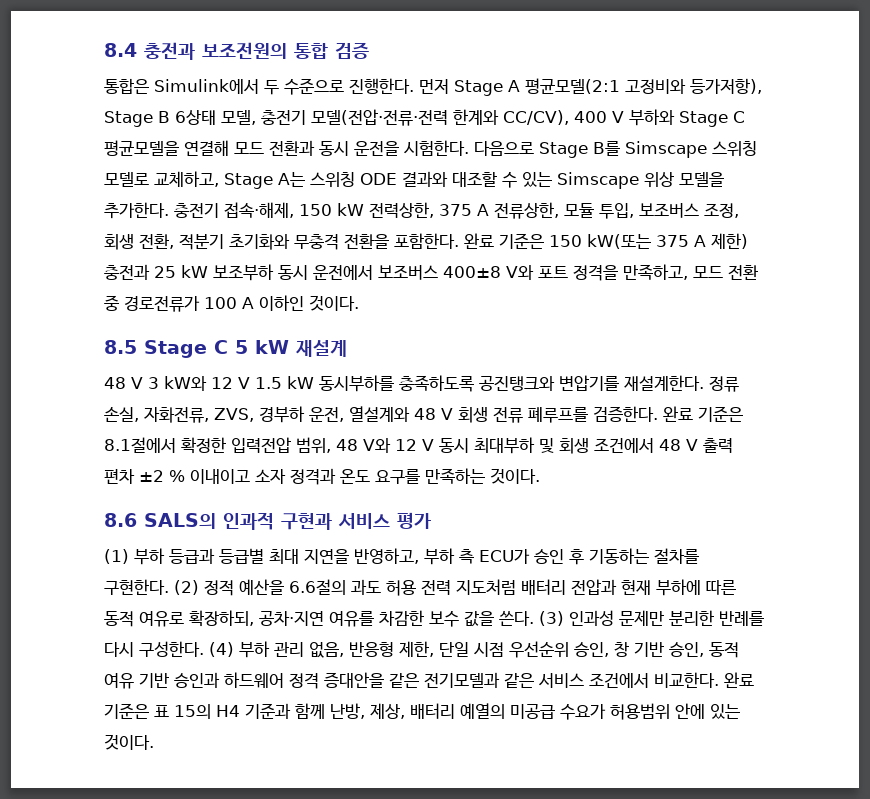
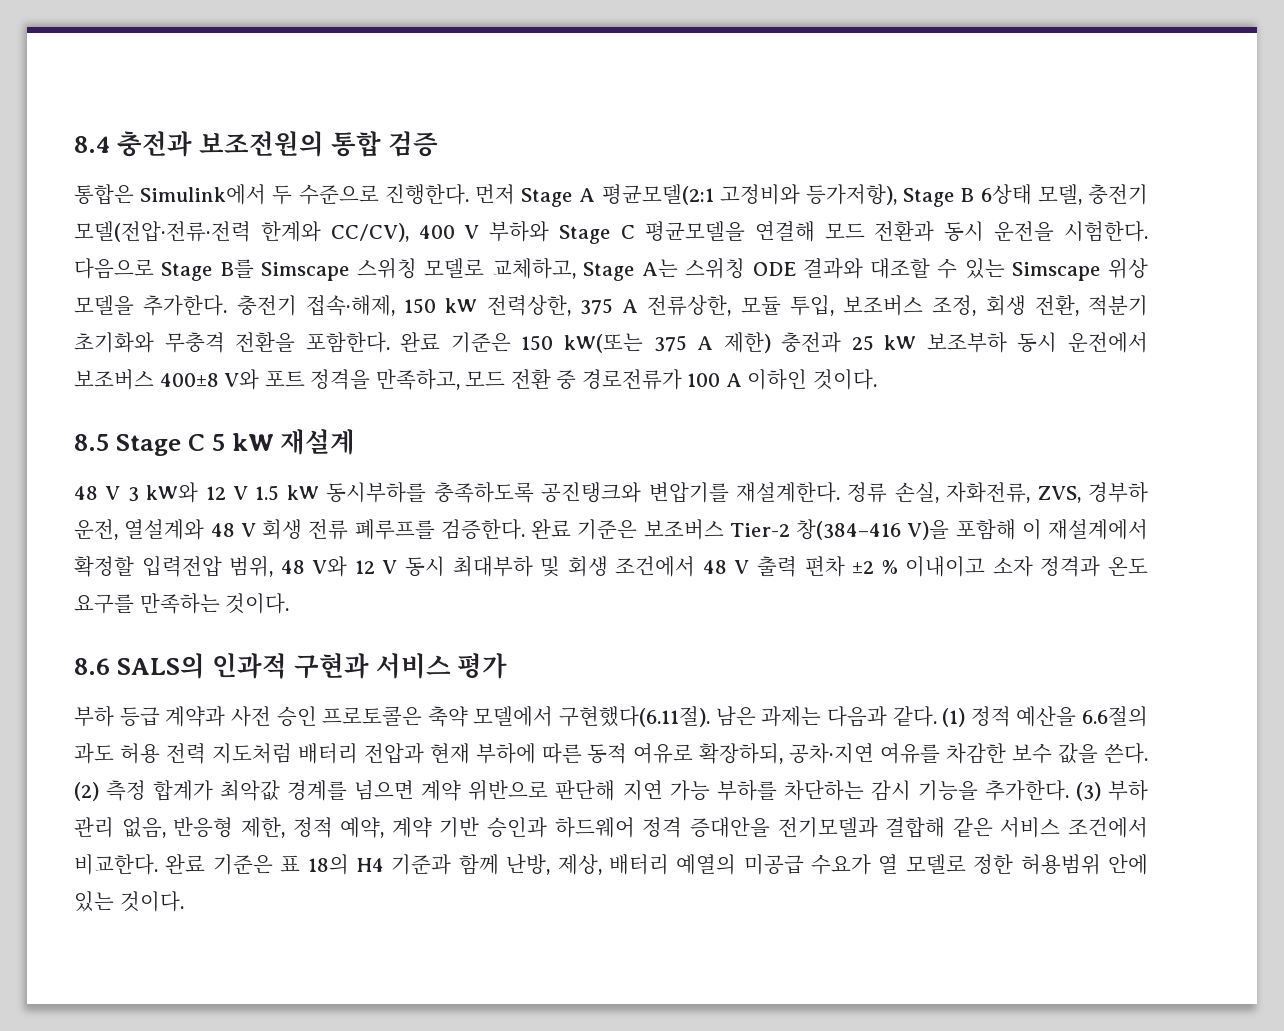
- 완료 기준은 8.1절에서 확정한 입력전압 범위, 48 V와 12 V 동시 최대부하 및 회생 조건에서 48 V 출력 편차 ±2 % 이내이고 소자 정격과 온도 요구를 만족하는 것이다.
+ 완료 기준은 보조버스 Tier-2 창(384–416 V)을 포함해 이 재설계에서 확정할 입력전압 범위, 48 V와 12 V 동시 최대부하 및 회생 조건에서 48 V 출력 편차 ±2 % 이내이고 소자 정격과 온도 요구를 만족하는 것이다.
- (1) 부하 등급과 등급별 최대 지연을 반영하고, 부하 측 ECU가 승인 후 기동하는 절차를 구현한다. (2) 정적 예산을 6.6절의 과도 허용 전력 지도처럼 배터리 전압과 현재 부하에 따른 동적 여유로 확장하되, 공차·지연 여유를 차감한 보수 값을 쓴다.
+ 부하 등급 계약과 사전 승인 프로토콜은 축약 모델에서 구현했다(6.11절). 남은 과제는 다음과 같다. (1) 정적 예산을 6.6절의 과도 허용 전력 지도처럼 배터리 전압과 현재 부하에 따른 동적 여유로 확장하되, 공차·지연 여유를 차감한 보수 값을 쓴다.
- (3) 인과성 문제만 분리한 반례를 다시 구성한다. (4) 부하 관리 없음, 반응형 제한, 단일 시점 우선순위 승인, 창 기반 승인, 동적 여유 기반 승인과 하드웨어 정격 증대안을 같은 전기모델과 같은 서비스 조건에서 비교한다.
+ (2) 측정 합계가 최악값 경계를 넘으면 계약 위반으로 판단해 지연 가능 부하를 차단하는 감시 기능을 추가한다. (3) 부하 관리 없음, 반응형 제한, 정적 예약, 계약 기반 승인과 하드웨어 정격 증대안을 전기모델과 결합해 같은 서비스 조건에서 비교한다.
- 완료 기준은 표 15의 H4 기준과 함께 난방, 제상, 배터리 예열의 미공급 수요가 허용범위 안에 있는 것이다.
+ 완료 기준은 표 18의 H4 기준과 함께 난방, 제상, 배터리 예열의 미공급 수요가 열 모델로 정한 허용범위 안에 있는 것이다.

